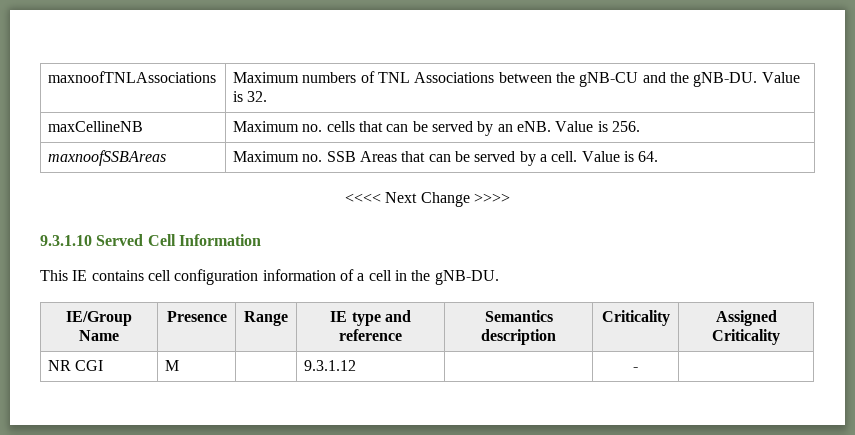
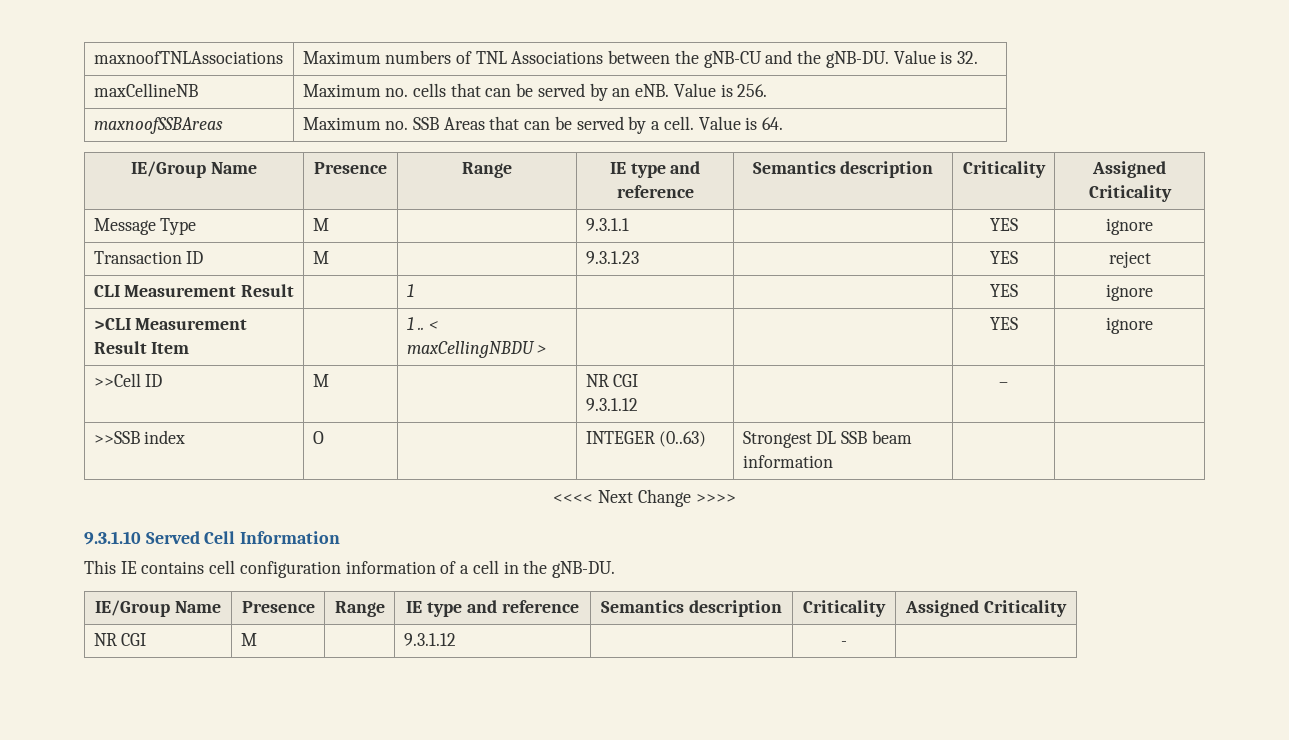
  maxnoofSSBAreas | Maximum no. SSB Areas that can be served by a cell. Value is 64.
+ IE/Group Name | Presence | Range | IE type and reference | Semantics description | Criticality | Assigned Criticality
+ Message Type | M | | 9.3.1.1 | | YES | ignore
+ Transaction ID | M | | 9.3.1.23 | | YES | reject
+ CLI Measurement Result | | 1 | | | YES | ignore
+ >CLI Measurement Result Item | | 1 .. < maxCellingNBDU > | | | YES | ignore
+ >>Cell ID | M | | NR CGI
+ 9.3.1.12 | | – |
+ >>SSB index | O | | INTEGER (0..63) | Strongest DL SSB beam information | |

